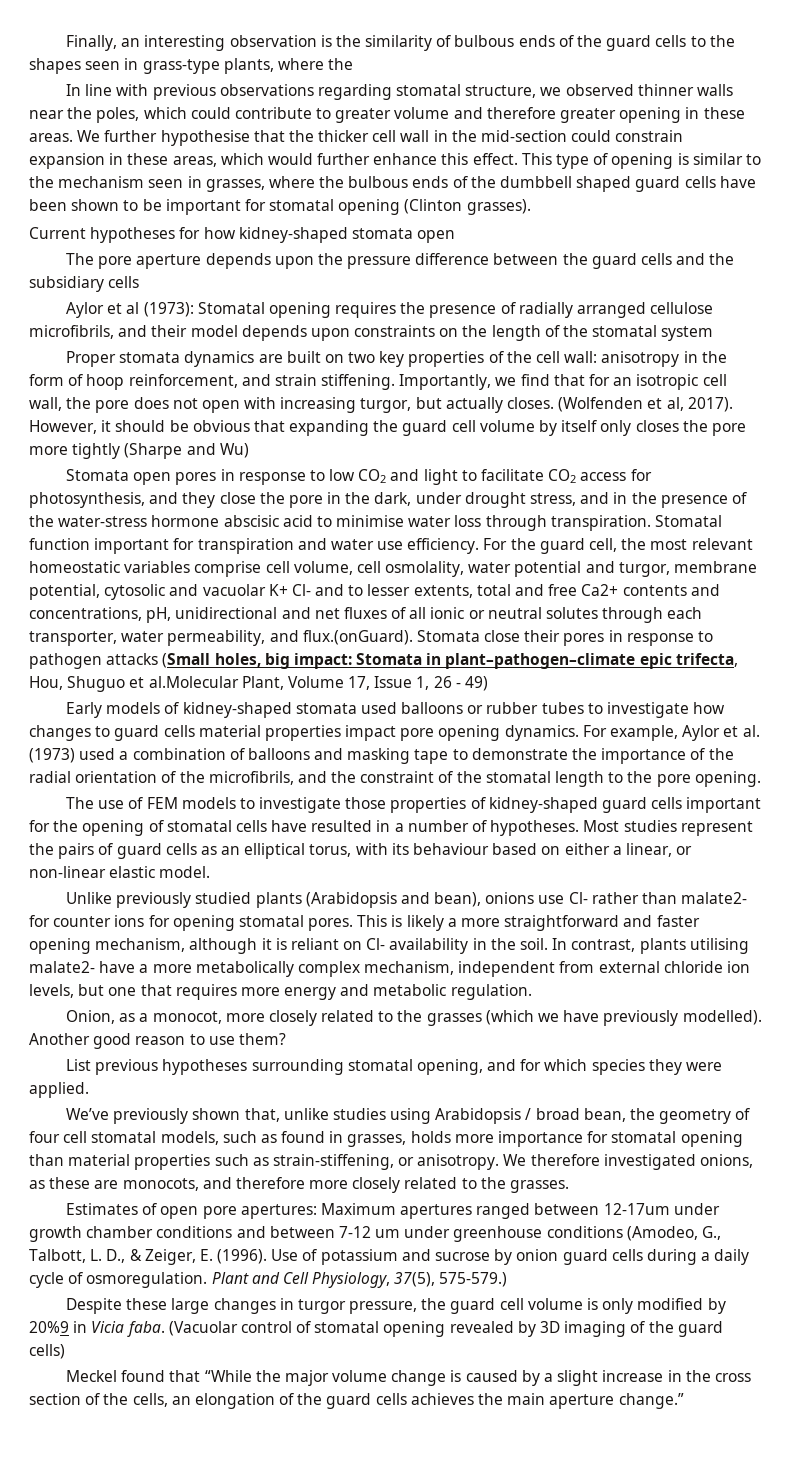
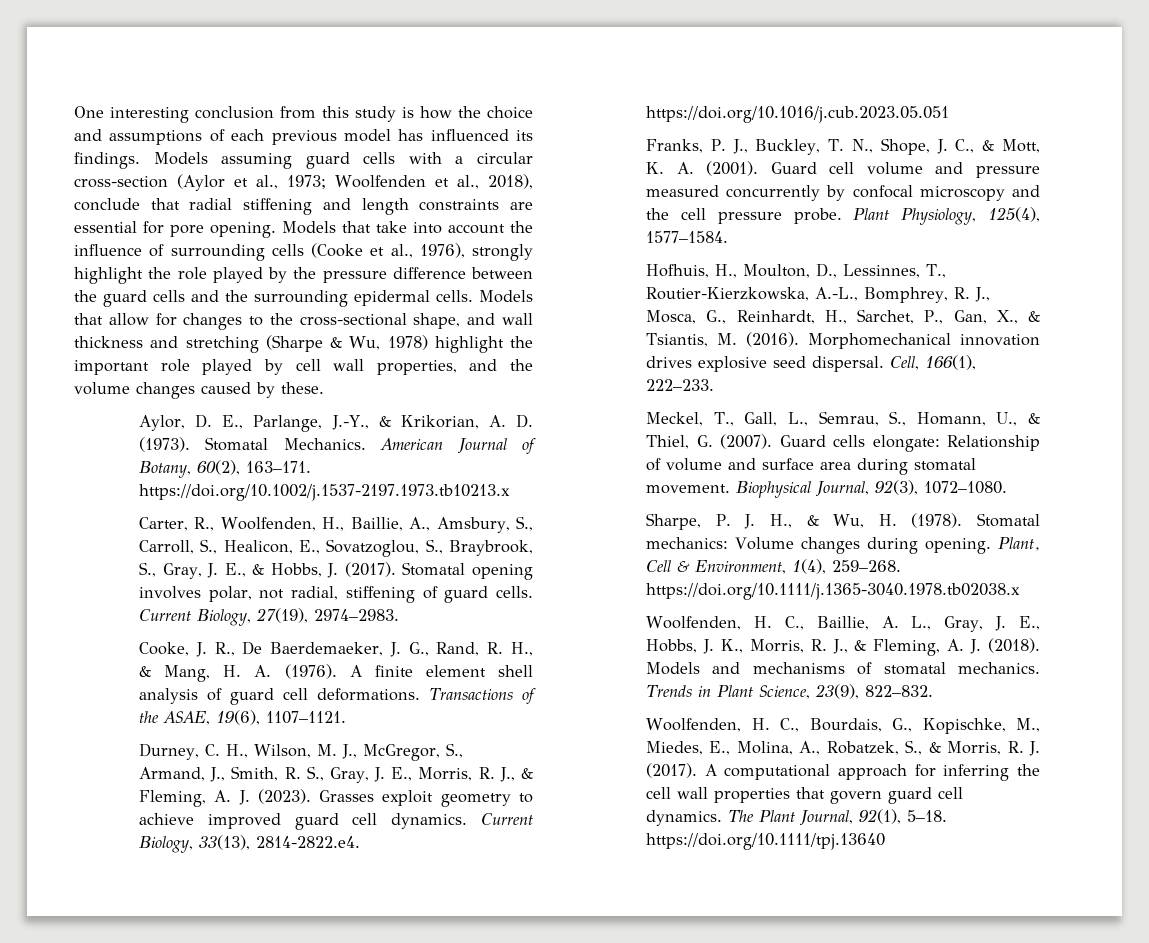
- Finally, an interesting observation is the similarity of bulbous ends of the guard cells to the shapes seen in grass-type plants, where the
- In line with previous observations regarding stomatal structure, we observed thinner walls near the poles, which could contribute to greater volume and therefore greater opening in these areas. We further hypothesise that the thicker cell wall in the mid-section could constrain expansion in these areas, which would further enhance this effect. This type of opening is similar to the mechanism seen in grasses, where the bulbous ends of the dumbbell shaped guard cells have been shown to be important for stomatal opening (Clinton grasses).
- Current hypotheses for how kidney-shaped stomata open
- The pore aperture depends upon the pressure difference between the guard cells and the subsidiary cells
- Aylor et al (1973): Stomatal opening requires the presence of radially arranged cellulose microfibrils, and their model depends upon constraints on the length of the stomatal system
- Proper stomata dynamics are built on two key properties of the cell wall: anisotropy in the form of hoop reinforcement, and strain stiffening. Importantly, we find that for an isotropic cell wall, the pore does not open with increasing turgor, but actually closes. (Wolfenden et al, 2017). However, it should be obvious that expanding the guard cell volume by itself only closes the pore more tightly (Sharpe and Wu)
- Stomata open pores in response to low CO2 and light to facilitate CO2 access for photosynthesis, and they close the pore in the dark, under drought stress, and in the presence of the water-stress hormone abscisic acid to minimise water loss through transpiration. Stomatal function important for transpiration and water use efficiency. For the guard cell, the most relevant homeostatic variables comprise cell volume, cell osmolality, water potential and turgor, membrane potential, cytosolic and vacuolar K+ Cl- and to lesser extents, total and free Ca2+ contents and concentrations, pH, unidirectional and net fluxes of all ionic or neutral solutes through each transporter, water permeability, and flux.(onGuard). Stomata close their pores in response to pathogen attacks (Small holes, big impact: Stomata in plant–pathogen–climate epic trifecta, Hou, Shuguo et al.Molecular Plant, Volume 17, Issue 1, 26 - 49)
- Early models of kidney-shaped stomata used balloons or rubber tubes to investigate how changes to guard cells material properties impact pore opening dynamics. For example, Aylor et al. (1973) used a combination of balloons and masking tape to demonstrate the importance of the radial orientation of the microfibrils, and the constraint of the stomatal length to the pore opening.
- The use of FEM models to investigate those properties of kidney-shaped guard cells important for the opening of stomatal cells have resulted in a number of hypotheses. Most studies represent the pairs of guard cells as an elliptical torus, with its behaviour based on either a linear, or non-linear elastic model.
- Unlike previously studied plants (Arabidopsis and bean), onions use Cl- rather than malate2- for counter ions for opening stomatal pores. This is likely a more straightforward and faster opening mechanism, although it is reliant on Cl- availability in the soil. In contrast, plants utilising malate2- have a more metabolically complex mechanism, independent from external chloride ion levels, but one that requires more energy and metabolic regulation.
- Onion, as a monocot, more closely related to the grasses (which we have previously modelled). Another good reason to use them?
- List previous hypotheses surrounding stomatal opening, and for which species they were applied.
- We’ve previously shown that, unlike studies using Arabidopsis / broad bean, the geometry of four cell stomatal models, such as found in grasses, holds more importance for stomatal opening than material properties such as strain-stiffening, or anisotropy. We therefore investigated onions, as these are monocots, and therefore more closely related to the grasses.
- Estimates of open pore apertures: Maximum apertures ranged between 12-17um under growth chamber conditions and between 7-12 um under greenhouse conditions (Amodeo, G., Talbott, L. D., & Zeiger, E. (1996). Use of potassium and sucrose by onion guard cells during a daily cycle of osmoregulation. Plant and Cell Physiology, 37(5), 575-579.)
- Despite these large changes in turgor pressure, the guard cell volume is only modified by 20%9 in Vicia faba. (Vacuolar control of stomatal opening revealed by 3D imaging of the guard cells)
- Meckel found that “While the major volume change is caused by a slight increase in the cross section of the cells, an elongation of the guard cells achieves the main aperture change.”
+ One interesting conclusion from this study is how the choice and assumptions of each previous model has influenced its findings. Models assuming guard cells with a circular cross-section (Aylor et al., 1973; Woolfenden et al., 2018), conclude that radial stiffening and length constraints are essential for pore opening. Models that take into account the influence of surrounding cells (Cooke et al., 1976), strongly highlight the role played by the pressure difference between the guard cells and the surrounding epidermal cells. Models that allow for changes to the cross-sectional shape, and wall thickness and stretching (Sharpe & Wu, 1978) highlight the important role played by cell wall properties, and the volume changes caused by these.
+ Aylor, D. E., Parlange, J.-Y., & Krikorian, A. D. (1973). Stomatal Mechanics. American Journal of Botany, 60(2), 163–171. https://doi.org/10.1002/j.1537-2197.1973.tb10213.x
+ Carter, R., Woolfenden, H., Baillie, A., Amsbury, S., Carroll, S., Healicon, E., Sovatzoglou, S., Braybrook, S., Gray, J. E., & Hobbs, J. (2017). Stomatal opening involves polar, not radial, stiffening of guard cells. Current Biology, 27(19), 2974–2983.
+ Cooke, J. R., De Baerdemaeker, J. G., Rand, R. H., & Mang, H. A. (1976). A finite element shell analysis of guard cell deformations. Transactions of the ASAE, 19(6), 1107–1121.
+ Durney, C. H., Wilson, M. J., McGregor, S., Armand, J., Smith, R. S., Gray, J. E., Morris, R. J., & Fleming, A. J. (2023). Grasses exploit geometry to achieve improved guard cell dynamics. Current Biology, 33(13), 2814-2822.e4. https://doi.org/10.1016/j.cub.2023.05.051
+ Franks, P. J., Buckley, T. N., Shope, J. C., & Mott, K. A. (2001). Guard cell volume and pressure measured concurrently by confocal microscopy and the cell pressure probe. Plant Physiology, 125(4), 1577–1584.
+ Hofhuis, H., Moulton, D., Lessinnes, T., Routier-Kierzkowska, A.-L., Bomphrey, R. J., Mosca, G., Reinhardt, H., Sarchet, P., Gan, X., & Tsiantis, M. (2016). Morphomechanical innovation drives explosive seed dispersal. Cell, 166(1), 222–233.
+ Meckel, T., Gall, L., Semrau, S., Homann, U., & Thiel, G. (2007). Guard cells elongate: Relationship of volume and surface area during stomatal movement. Biophysical Journal, 92(3), 1072–1080.
+ Sharpe, P. J. H., & Wu, H. (1978). Stomatal mechanics: Volume changes during opening. Plant, Cell & Environment, 1(4), 259–268. https://doi.org/10.1111/j.1365-3040.1978.tb02038.x
+ Woolfenden, H. C., Baillie, A. L., Gray, J. E., Hobbs, J. K., Morris, R. J., & Fleming, A. J. (2018). Models and mechanisms of stomatal mechanics. Trends in Plant Science, 23(9), 822–832.
+ Woolfenden, H. C., Bourdais, G., Kopischke, M., Miedes, E., Molina, A., Robatzek, S., & Morris, R. J. (2017). A computational approach for inferring the cell wall properties that govern guard cell dynamics. The Plant Journal, 92(1), 5–18. https://doi.org/10.1111/tpj.13640

